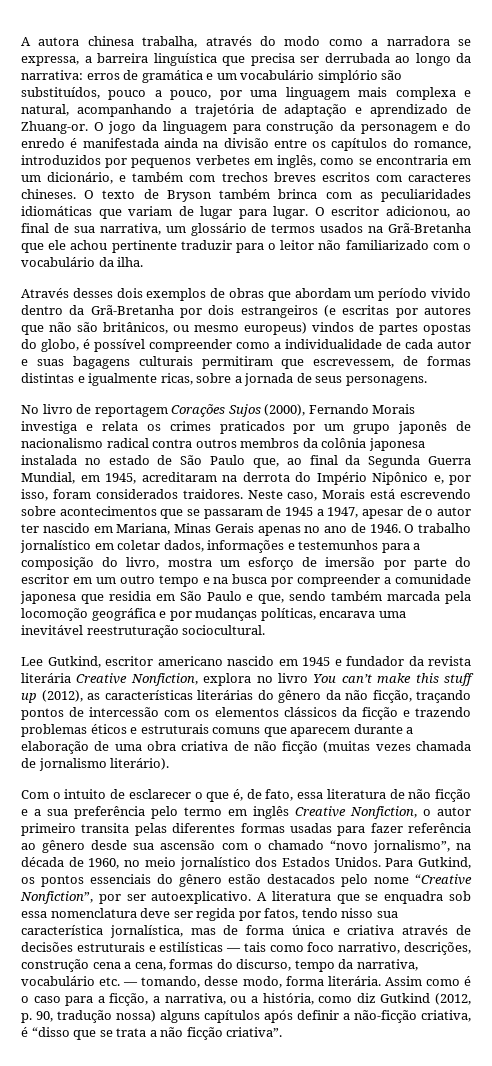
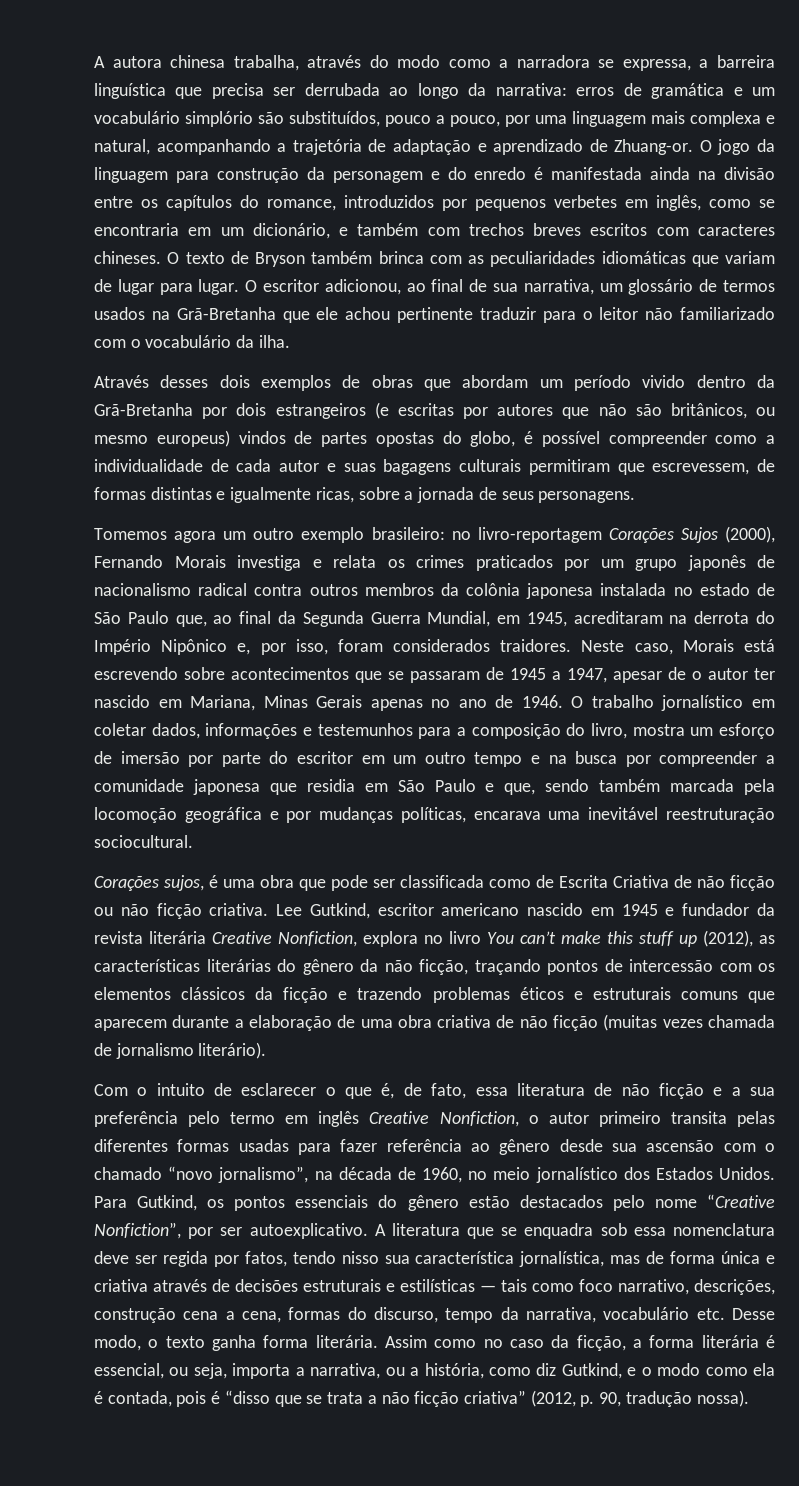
- No livro de reportagem Corações Sujos (2000), Fernando Morais investiga e relata os crimes praticados por um grupo japonês de nacionalismo radical contra outros membros da colônia japonesa instalada no estado de São Paulo que, ao final da Segunda Guerra Mundial, em 1945, acreditaram na derrota do Império Nipônico e, por isso, foram considerados traidores.
+ Tomemos agora um outro exemplo brasileiro: no livro-reportagem Corações Sujos (2000), Fernando Morais investiga e relata os crimes praticados por um grupo japonês de nacionalismo radical contra outros membros da colônia japonesa instalada no estado de São Paulo que, ao final da Segunda Guerra Mundial, em 1945, acreditaram na derrota do Império Nipônico e, por isso, foram considerados traidores.
+ Corações sujos, é uma obra que pode ser classificada como de Escrita Criativa de não ficção ou não ficção criativa.
- A literatura que se enquadra sob essa nomenclatura deve ser regida por fatos, tendo nisso sua característica jornalística, mas de forma única e criativa através de decisões estruturais e estilísticas — tais como foco narrativo, descrições, construção cena a cena, formas do discurso, tempo da narrativa, vocabulário etc. — tomando, desse modo, forma literária. Assim como é o caso para a ficção, a narrativa, ou a história, como diz Gutkind (2012, p. 90, tradução nossa) alguns capítulos após definir a não-ficção criativa, é “disso que se trata a não ficção criativa”.
+ A literatura que se enquadra sob essa nomenclatura deve ser regida por fatos, tendo nisso sua característica jornalística, mas de forma única e criativa através de decisões estruturais e estilísticas — tais como foco narrativo, descrições, construção cena a cena, formas do discurso, tempo da narrativa, vocabulário etc. Desse modo, o texto ganha forma literária. Assim como no caso da ficção, a forma literária é essencial, ou seja, importa a narrativa, ou a história, como diz Gutkind, e o modo como ela é contada, pois é “disso que se trata a não ficção criativa” (2012, p. 90, tradução nossa).

